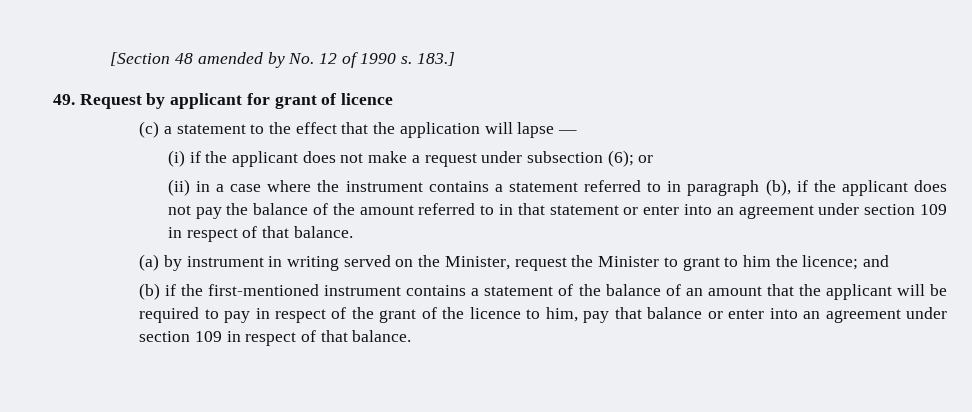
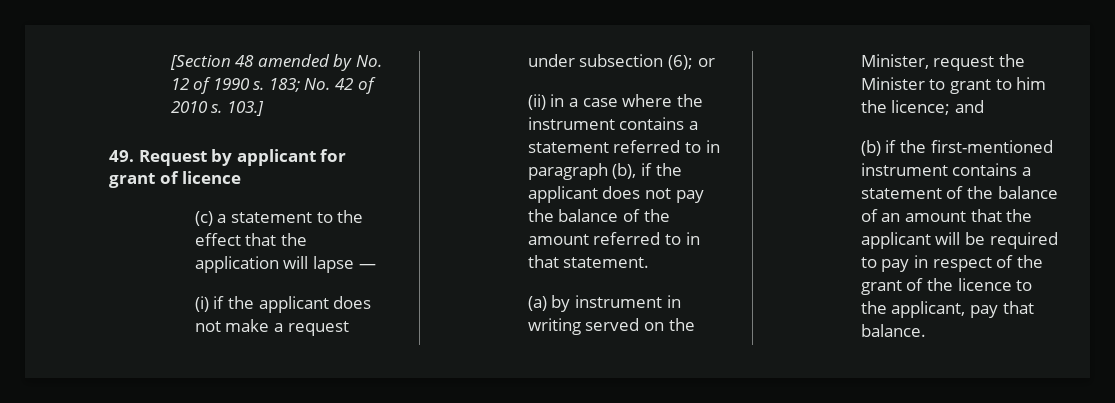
- 183.]
+ 183; No. 42 of 2010 s. 103.]
- (ii) in a case where the instrument contains a statement referred to in paragraph (b), if the applicant does not pay the balance of the amount referred to in that statement or enter into an agreement under section 109 in respect of that balance.
+ (ii) in a case where the instrument contains a statement referred to in paragraph (b), if the applicant does not pay the balance of the amount referred to in that statement.
- (b) if the first-mentioned instrument contains a statement of the balance of an amount that the applicant will be required to pay in respect of the grant of the licence to him, pay that balance or enter into an agreement under section 109 in respect of that balance.
+ (b) if the first-mentioned instrument contains a statement of the balance of an amount that the applicant will be required to pay in respect of the grant of the licence to the applicant, pay that balance.

